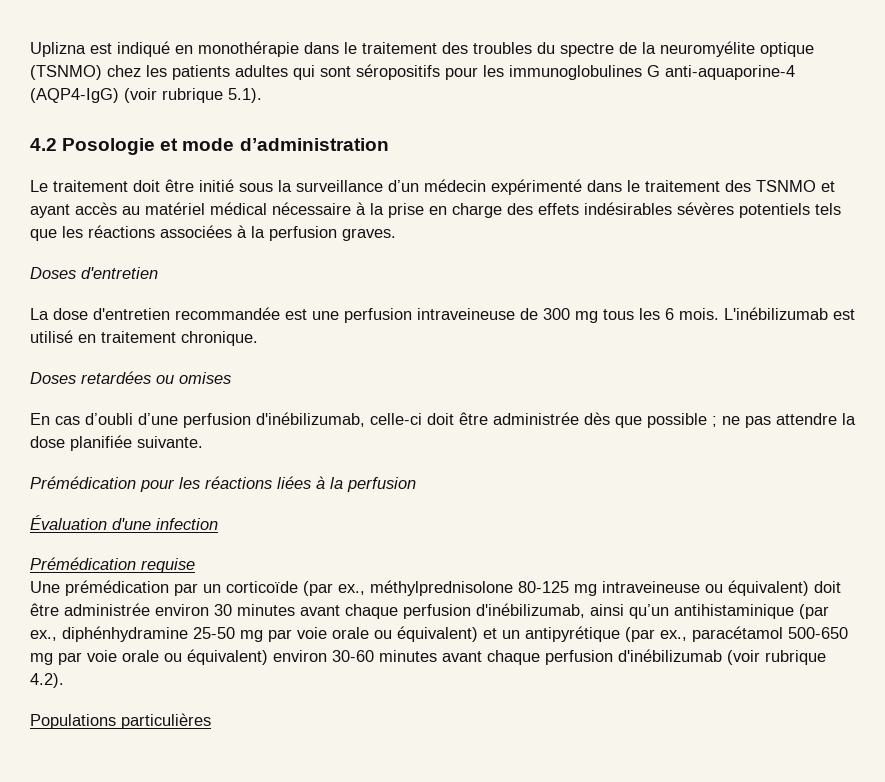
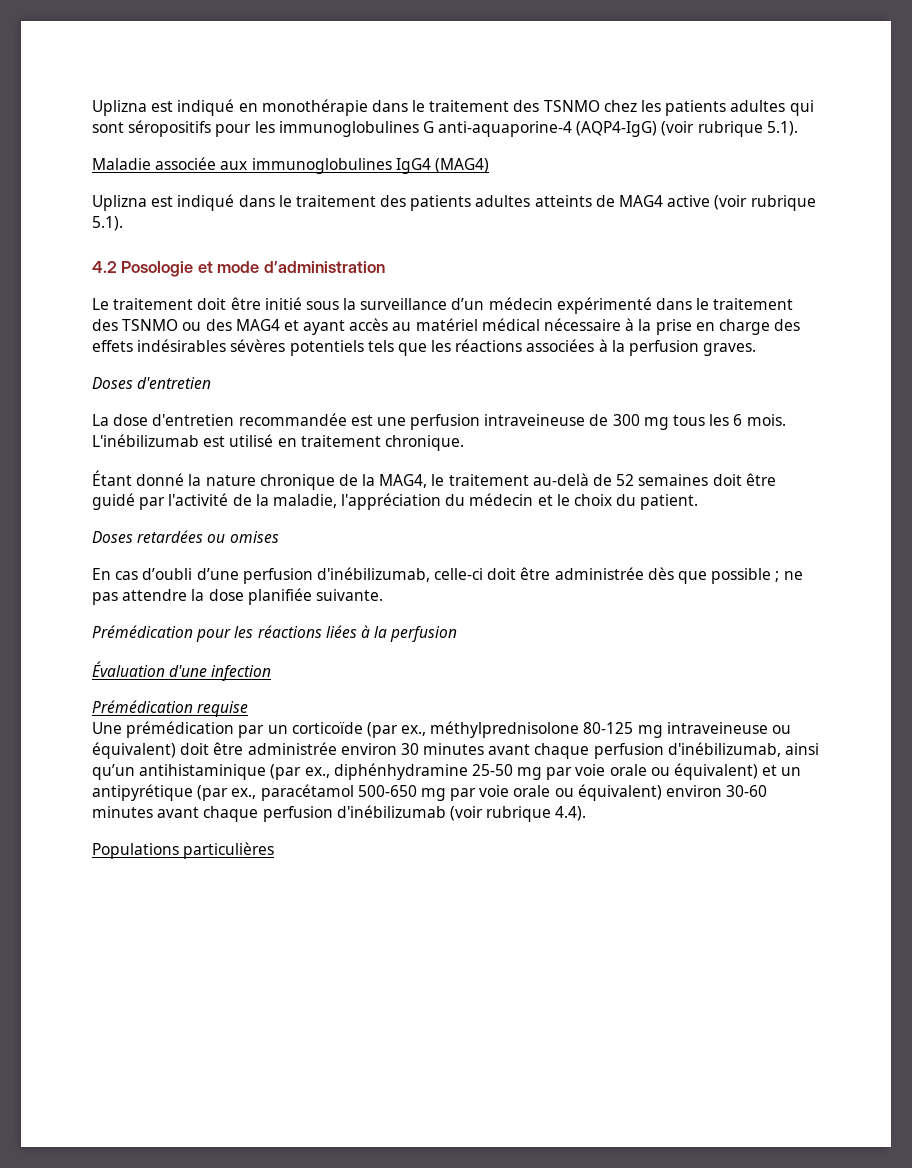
- Uplizna est indiqué en monothérapie dans le traitement des troubles du spectre de la neuromyélite optique (TSNMO) chez les patients adultes qui sont séropositifs pour les immunoglobulines G anti-aquaporine-4 (AQP4-IgG) (voir rubrique 5.1).
+ Uplizna est indiqué en monothérapie dans le traitement des TSNMO chez les patients adultes qui sont séropositifs pour les immunoglobulines G anti-aquaporine-4 (AQP4-IgG) (voir rubrique 5.1).
+ Maladie associée aux immunoglobulines IgG4 (MAG4)
+ Uplizna est indiqué dans le traitement des patients adultes atteints de MAG4 active (voir rubrique 5.1).
- Le traitement doit être initié sous la surveillance d’un médecin expérimenté dans le traitement des TSNMO et ayant accès au matériel médical nécessaire à la prise en charge des effets indésirables sévères potentiels tels que les réactions associées à la perfusion graves.
+ Le traitement doit être initié sous la surveillance d’un médecin expérimenté dans le traitement des TSNMO ou des MAG4 et ayant accès au matériel médical nécessaire à la prise en charge des effets indésirables sévères potentiels tels que les réactions associées à la perfusion graves.
+ Étant donné la nature chronique de la MAG4, le traitement au-delà de 52 semaines doit être guidé par l'activité de la maladie, l'appréciation du médecin et le choix du patient.
- Une prémédication par un corticoïde (par ex., méthylprednisolone 80-125 mg intraveineuse ou équivalent) doit être administrée environ 30 minutes avant chaque perfusion d'inébilizumab, ainsi qu’un antihistaminique (par ex., diphénhydramine 25-50 mg par voie orale ou équivalent) et un antipyrétique (par ex., paracétamol 500-650 mg par voie orale ou équivalent) environ 30-60 minutes avant chaque perfusion d'inébilizumab (voir rubrique 4.2).
+ Une prémédication par un corticoïde (par ex., méthylprednisolone 80-125 mg intraveineuse ou équivalent) doit être administrée environ 30 minutes avant chaque perfusion d'inébilizumab, ainsi qu’un antihistaminique (par ex., diphénhydramine 25-50 mg par voie orale ou équivalent) et un antipyrétique (par ex., paracétamol 500-650 mg par voie orale ou équivalent) environ 30-60 minutes avant chaque perfusion d'inébilizumab (voir rubrique 4.4).

